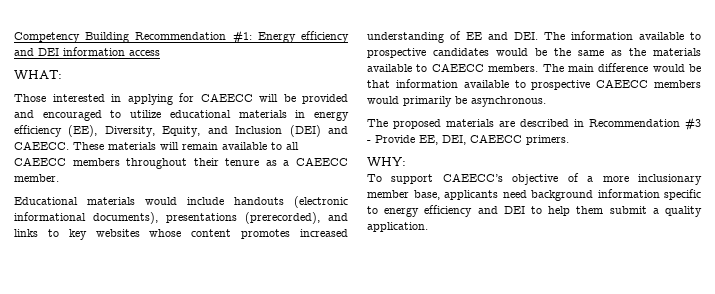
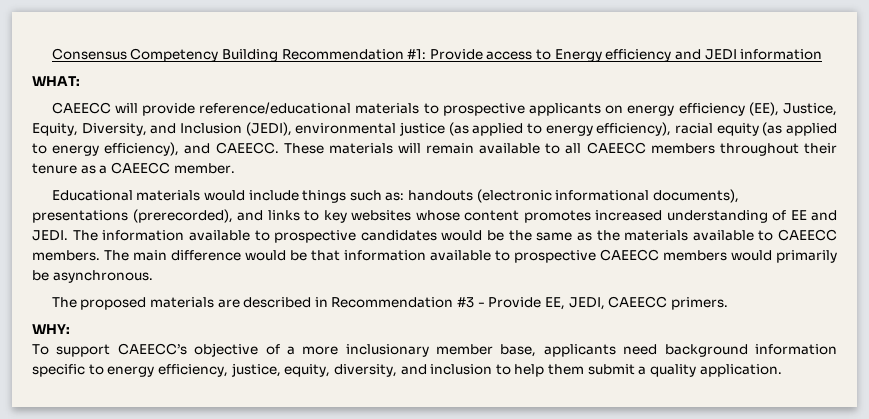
- Competency Building Recommendation #1: Energy efficiency and DEI information access
+ Consensus Competency Building Recommendation #1: Provide access to Energy efficiency and JEDI information
- Those interested in applying for CAEECC will be provided and encouraged to utilize educational materials in energy efficiency (EE), Diversity, Equity, and Inclusion (DEI) and CAEECC.
+ CAEECC will provide reference/educational materials to prospective applicants on energy efficiency (EE), Justice, Equity, Diversity, and Inclusion (JEDI), environmental justice (as applied to energy efficiency), racial equity (as applied to energy efficiency), and CAEECC.
- Educational materials would include handouts (electronic informational documents), presentations (prerecorded), and links to key websites whose content promotes increased understanding of EE and DEI. The information available to prospective candidates would be the same as the materials available to CAEECC members.
+ Educational materials would include things such as: handouts (electronic informational documents), presentations (prerecorded), and links to key websites whose content promotes increased understanding of EE and JEDI. The information available to prospective candidates would be the same as the materials available to CAEECC members.
- The proposed materials are described in Recommendation #3 - Provide EE, DEI, CAEECC primers.
+ The proposed materials are described in Recommendation #3 - Provide EE, JEDI, CAEECC primers.
- To support CAEECC’s objective of a more inclusionary member base, applicants need background information specific to energy efficiency and DEI to help them submit a quality application.
+ To support CAEECC’s objective of a more inclusionary member base, applicants need background information specific to energy efficiency, justice, equity, diversity, and inclusion to help them submit a quality application.

